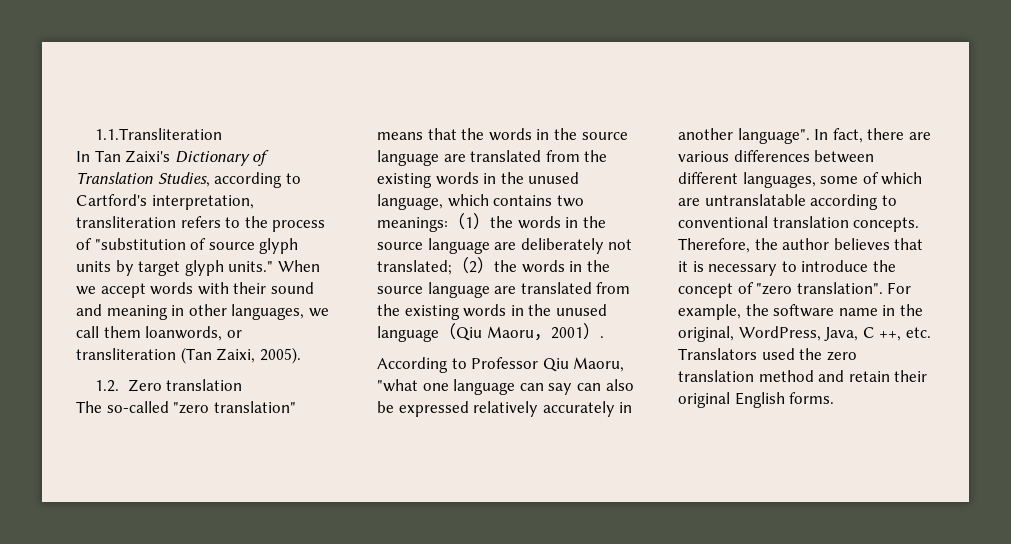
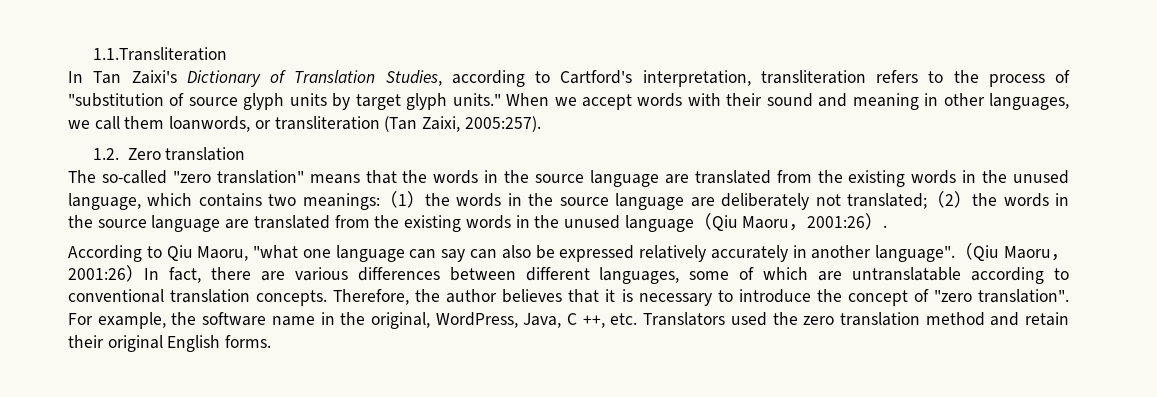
- When we accept words with their sound and meaning in other languages, we call them loanwords, or transliteration (Tan Zaixi, 2005).
+ When we accept words with their sound and meaning in other languages, we call them loanwords, or transliteration (Tan Zaixi, 2005:257).
- （2）the words in the source language are translated from the existing words in the unused language（Qiu Maoru，2001）.
+ （2）the words in the source language are translated from the existing words in the unused language（Qiu Maoru，2001:26）.
- According to Professor Qiu Maoru, "what one language can say can also be expressed relatively accurately in another language".
+ According to Qiu Maoru, "what one language can say can also be expressed relatively accurately in another language".
- In fact, there are various differences between different languages, some of which are untranslatable according to conventional translation concepts.
+ （Qiu Maoru，2001:26）In fact, there are various differences between different languages, some of which are untranslatable according to conventional translation concepts.

